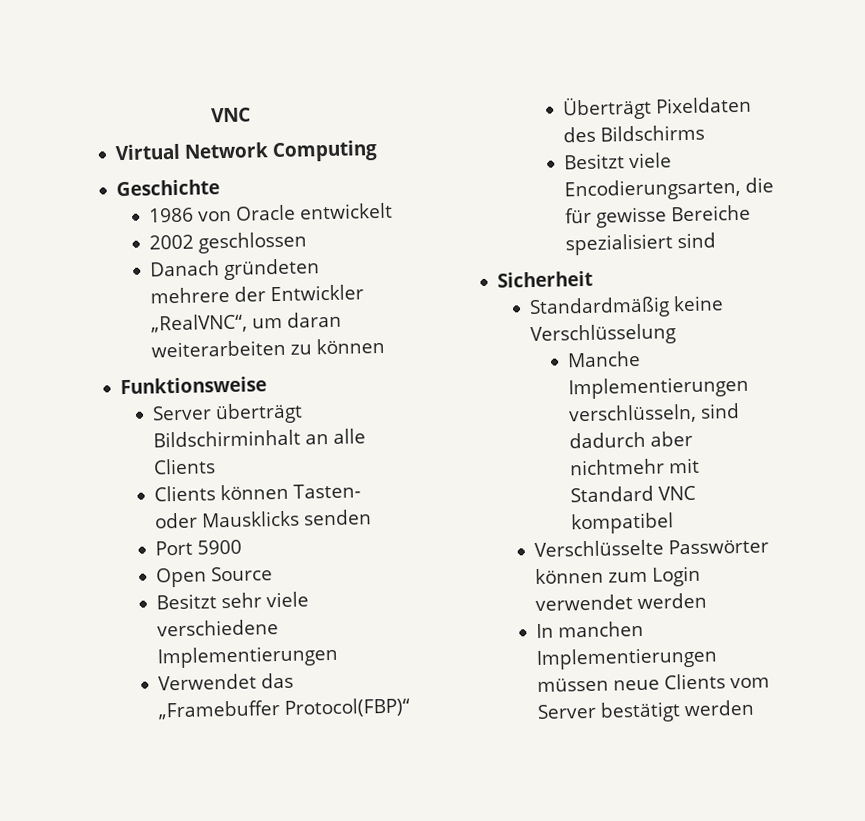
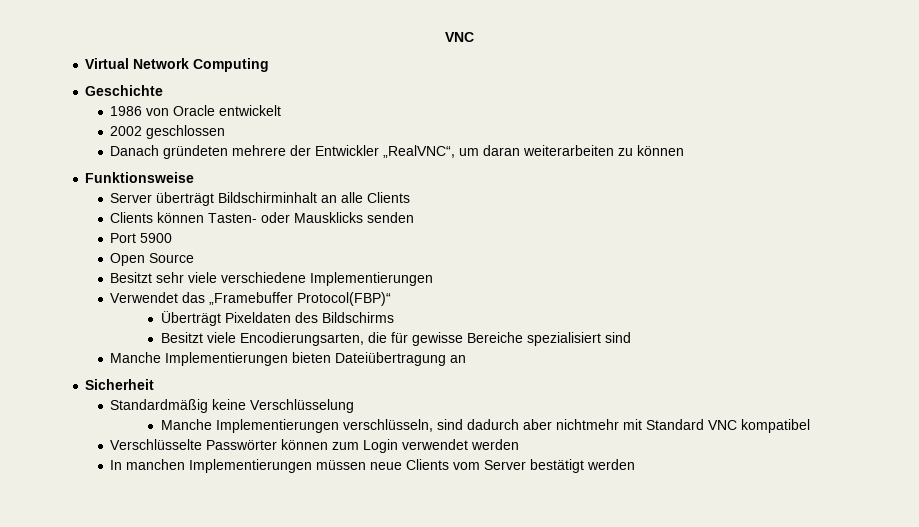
+ Manche Implementierungen bieten Dateiübertragung an

